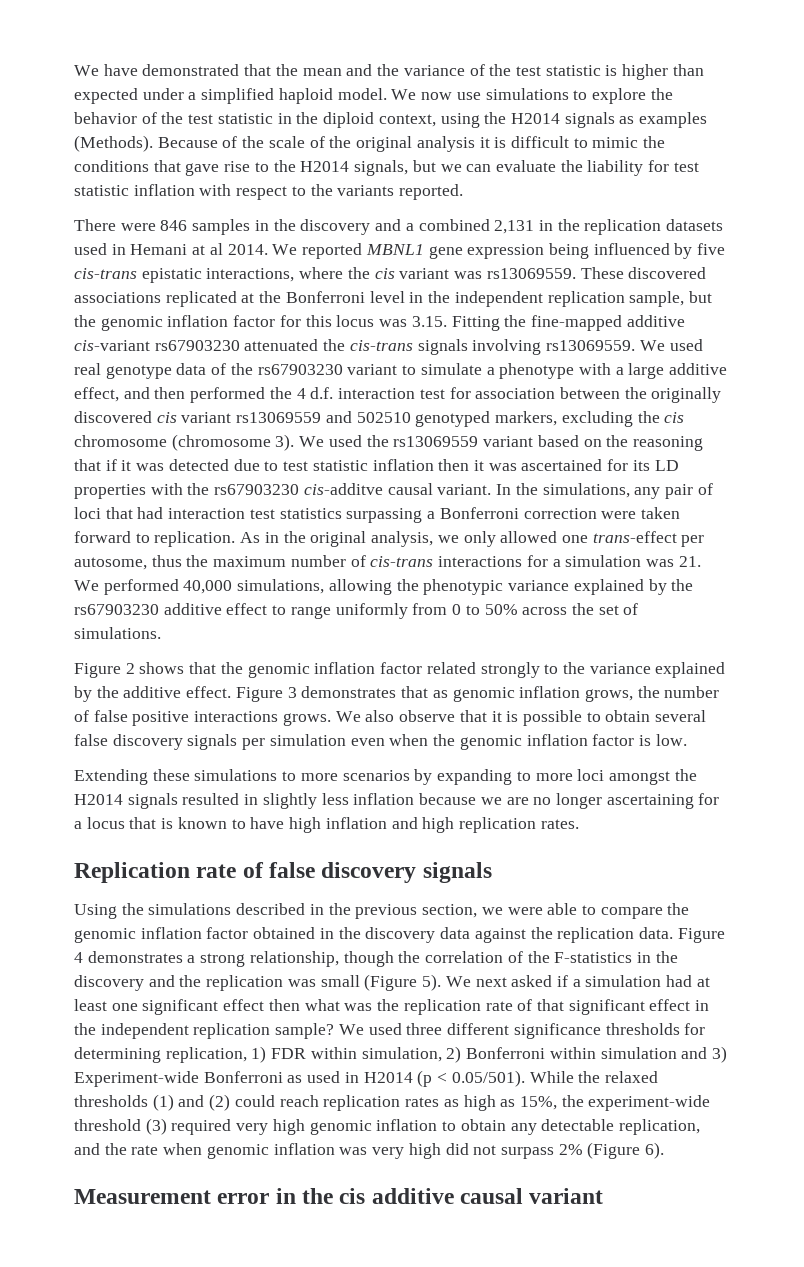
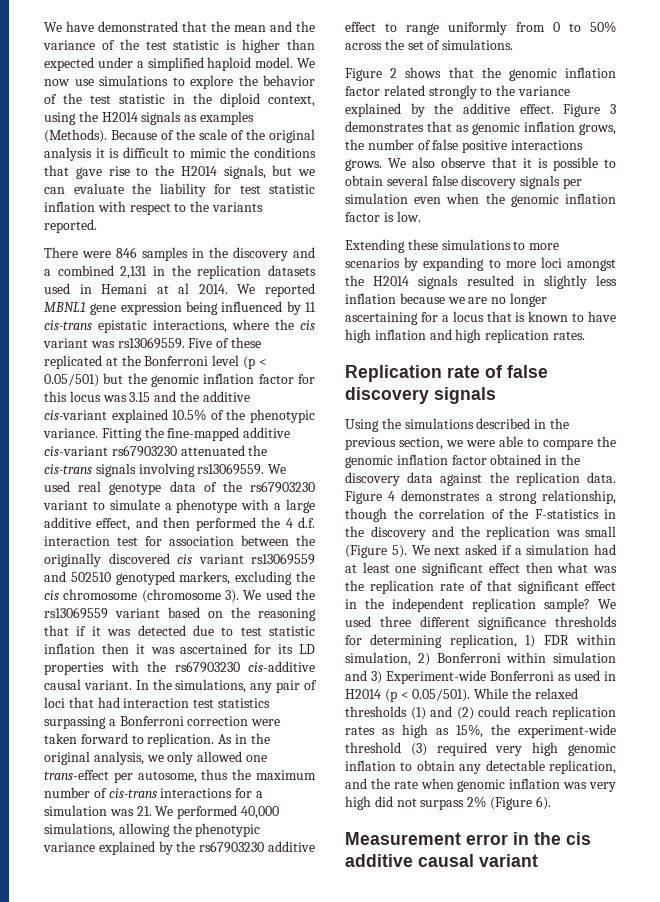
- We reported MBNL1 gene expression being influenced by five cis-trans epistatic interactions, where the cis variant was rs13069559.
+ We reported MBNL1 gene expression being influenced by 11 cis-trans epistatic interactions, where the cis variant was rs13069559.
- These discovered associations replicated at the Bonferroni level in the independent replication sample, but the genomic inflation factor for this locus was 3.15. Fitting the fine-mapped additive cis-variant rs67903230 attenuated the cis-trans signals involving rs13069559.
+ Five of these replicated at the Bonferroni level (p < 0.05/501) but the genomic inflation factor for this locus was 3.15 and the additive cis-variant explained 10.5% of the phenotypic variance. Fitting the fine-mapped additive cis-variant rs67903230 attenuated the cis-trans signals involving rs13069559.
- We used the rs13069559 variant based on the reasoning that if it was detected due to test statistic inflation then it was ascertained for its LD properties with the rs67903230 cis-additve causal variant.
+ We used the rs13069559 variant based on the reasoning that if it was detected due to test statistic inflation then it was ascertained for its LD properties with the rs67903230 cis-additive causal variant.

